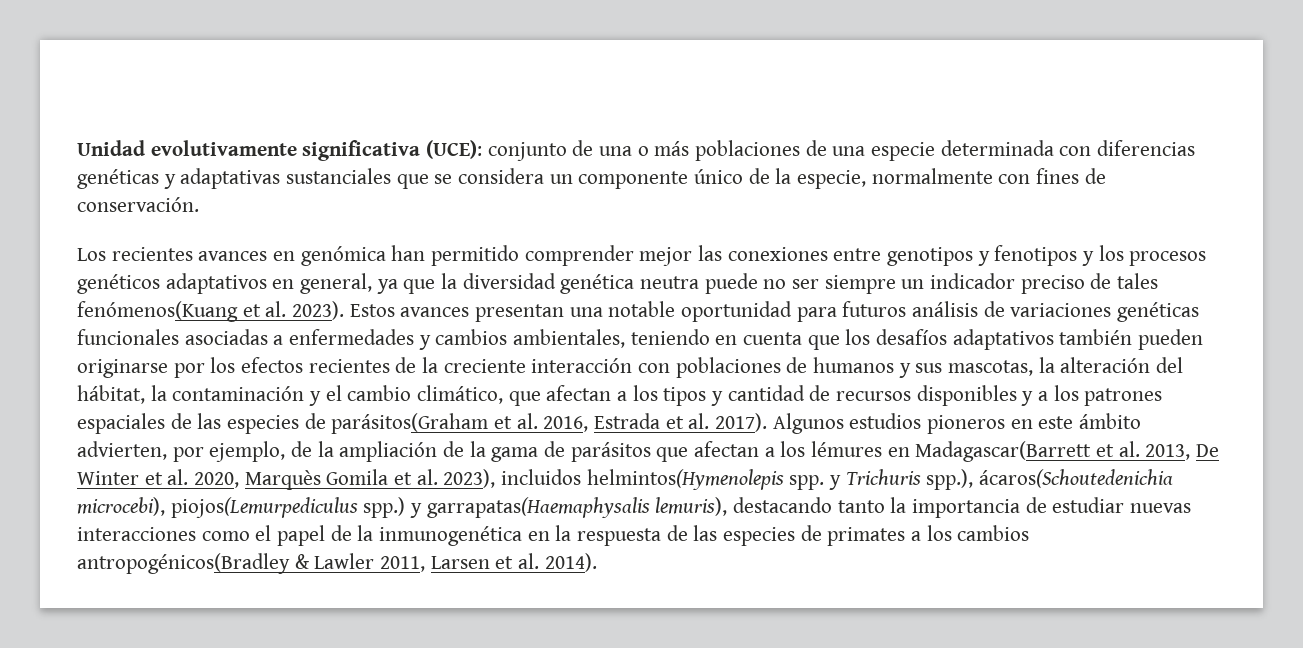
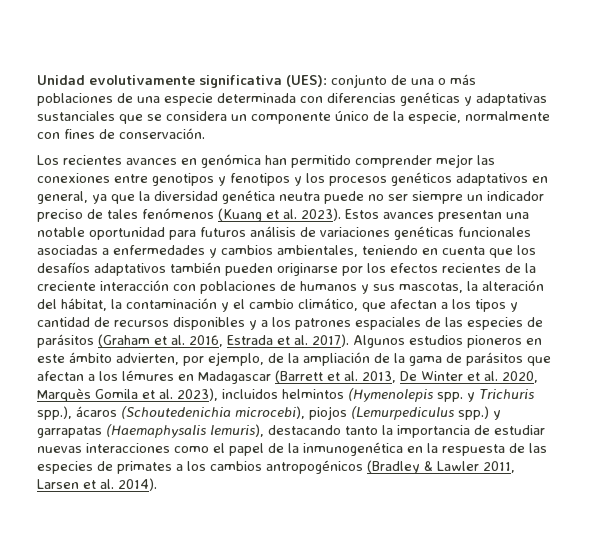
- Unidad evolutivamente significativa (UCE): conjunto de una o más poblaciones de una especie determinada con diferencias genéticas y adaptativas sustanciales que se considera un componente único de la especie, normalmente con fines de conservación.
+ Unidad evolutivamente significativa (UES): conjunto de una o más poblaciones de una especie determinada con diferencias genéticas y adaptativas sustanciales que se considera un componente único de la especie, normalmente con fines de conservación.
- Los recientes avances en genómica han permitido comprender mejor las conexiones entre genotipos y fenotipos y los procesos genéticos adaptativos en general, ya que la diversidad genética neutra puede no ser siempre un indicador preciso de tales fenómenos(Kuang et al. 2023).
+ Los recientes avances en genómica han permitido comprender mejor las conexiones entre genotipos y fenotipos y los procesos genéticos adaptativos en general, ya que la diversidad genética neutra puede no ser siempre un indicador preciso de tales fenómenos (Kuang et al. 2023).
- Estos avances presentan una notable oportunidad para futuros análisis de variaciones genéticas funcionales asociadas a enfermedades y cambios ambientales, teniendo en cuenta que los desafíos adaptativos también pueden originarse por los efectos recientes de la creciente interacción con poblaciones de humanos y sus mascotas, la alteración del hábitat, la contaminación y el cambio climático, que afectan a los tipos y cantidad de recursos disponibles y a los patrones espaciales de las especies de parásitos(Graham et al. 2016, Estrada et al. 2017).
+ Estos avances presentan una notable oportunidad para futuros análisis de variaciones genéticas funcionales asociadas a enfermedades y cambios ambientales, teniendo en cuenta que los desafíos adaptativos también pueden originarse por los efectos recientes de la creciente interacción con poblaciones de humanos y sus mascotas, la alteración del hábitat, la contaminación y el cambio climático, que afectan a los tipos y cantidad de recursos disponibles y a los patrones espaciales de las especies de parásitos (Graham et al. 2016, Estrada et al. 2017).
- Algunos estudios pioneros en este ámbito advierten, por ejemplo, de la ampliación de la gama de parásitos que afectan a los lémures en Madagascar(Barrett et al. 2013, De Winter et al. 2020, Marquès Gomila et al. 2023), incluidos helmintos(Hymenolepis spp. y Trichuris spp.), ácaros(Schoutedenichia microcebi), piojos(Lemurpediculus spp.) y garrapatas(Haemaphysalis lemuris), destacando tanto la importancia de estudiar nuevas interacciones como el papel de la inmunogenética en la respuesta de las especies de primates a los cambios antropogénicos(Bradley & Lawler 2011, Larsen et al. 2014).
+ Algunos estudios pioneros en este ámbito advierten, por ejemplo, de la ampliación de la gama de parásitos que afectan a los lémures en Madagascar (Barrett et al. 2013, De Winter et al. 2020, Marquès Gomila et al. 2023), incluidos helmintos (Hymenolepis spp. y Trichuris spp.), ácaros (Schoutedenichia microcebi), piojos (Lemurpediculus spp.) y garrapatas (Haemaphysalis lemuris), destacando tanto la importancia de estudiar nuevas interacciones como el papel de la inmunogenética en la respuesta de las especies de primates a los cambios antropogénicos (Bradley & Lawler 2011, Larsen et al. 2014).

